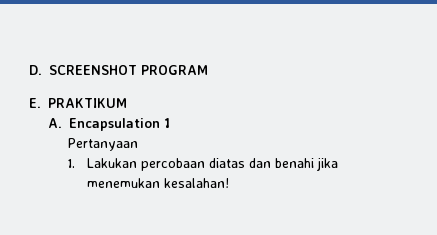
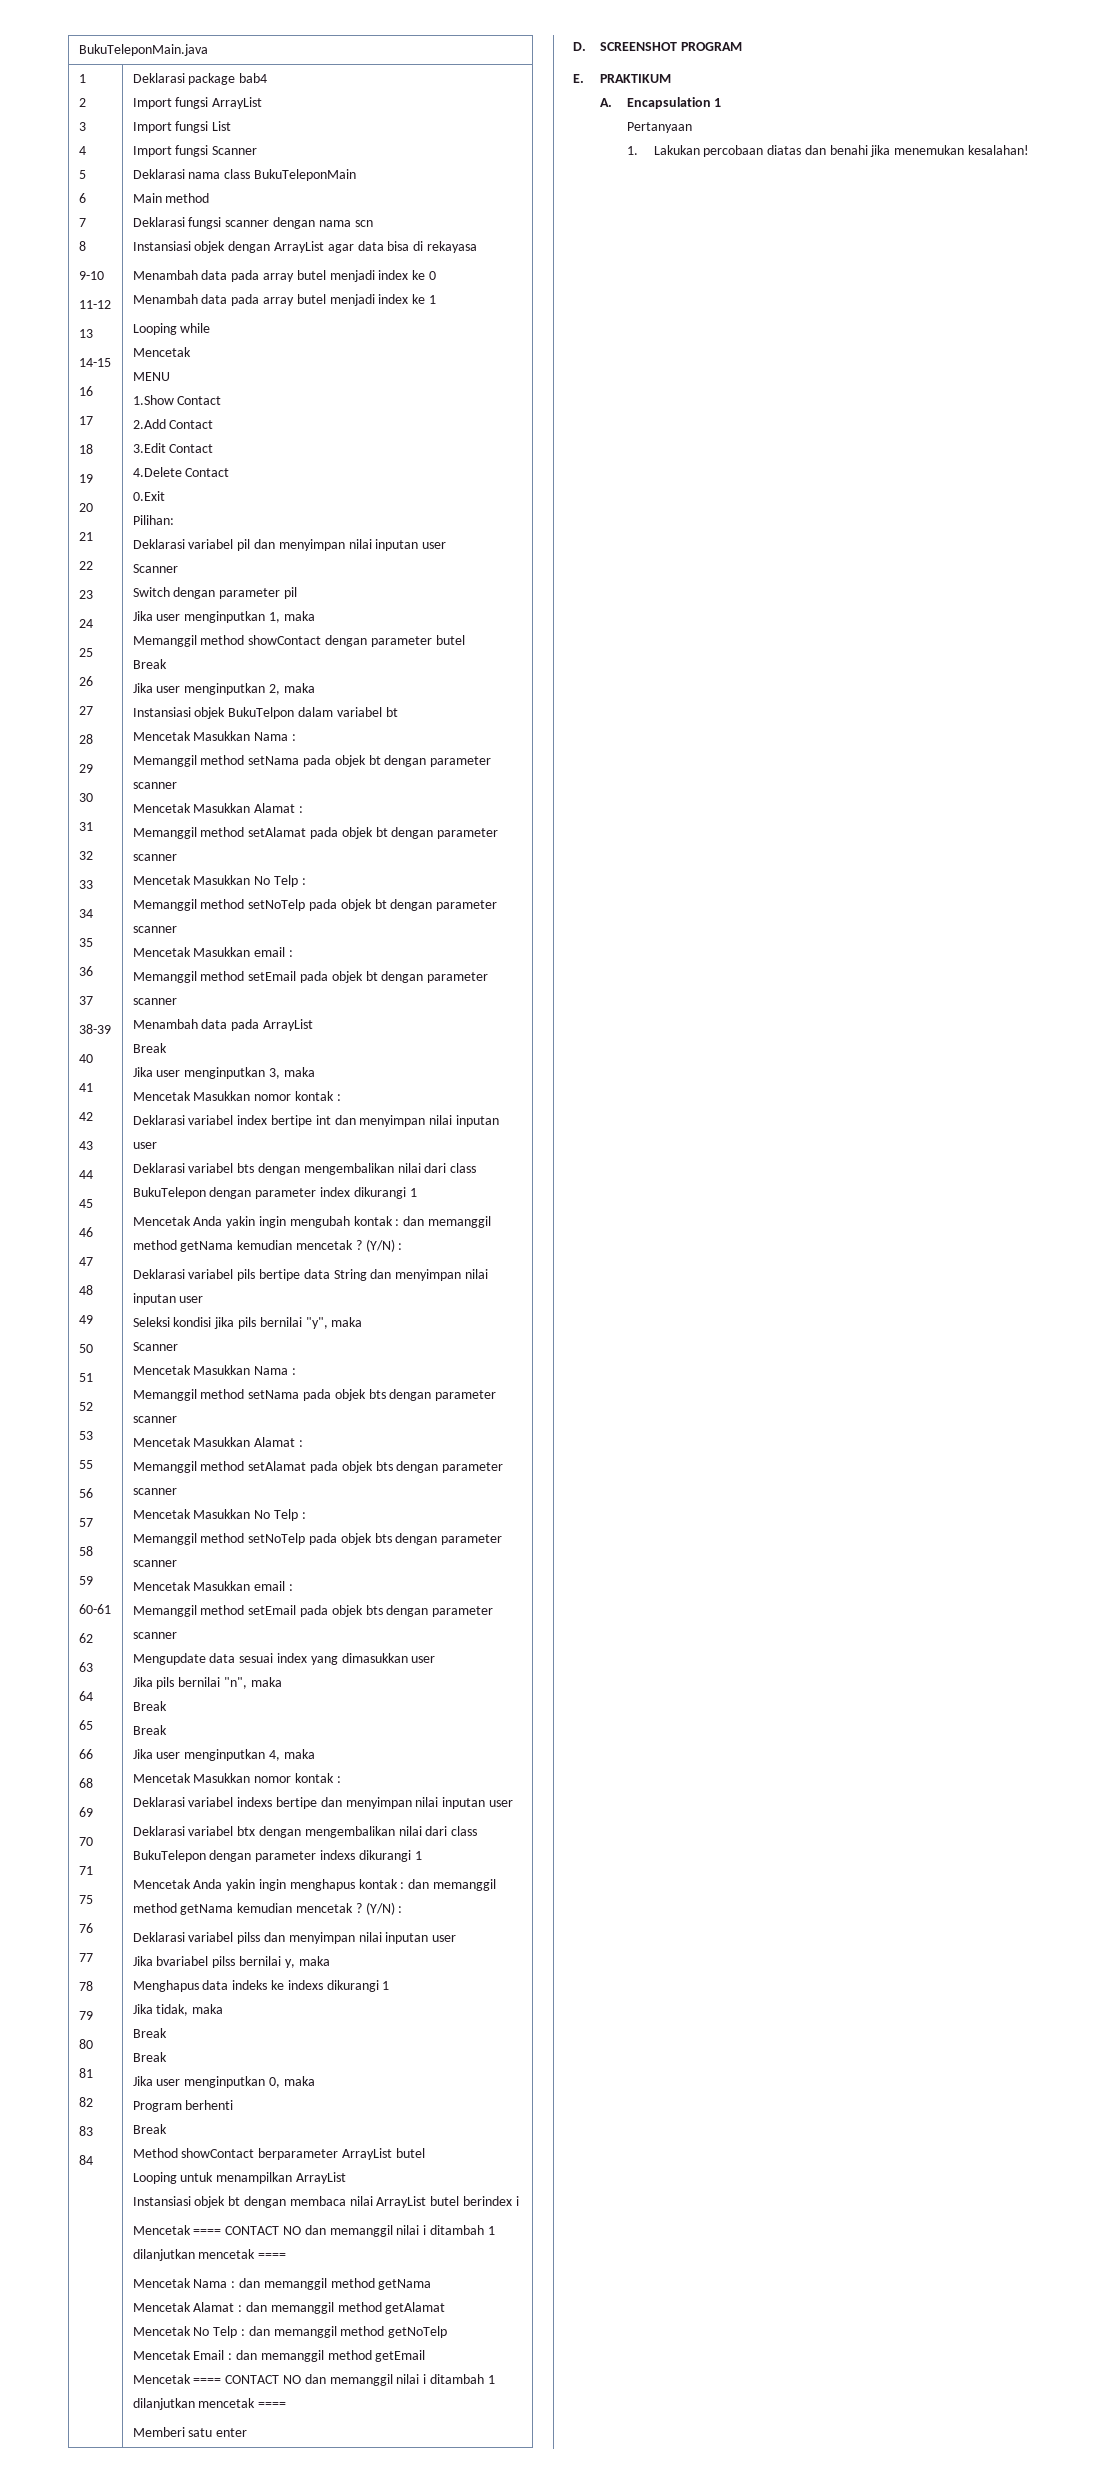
+ BukuTeleponMain.java
+ 1
+ 2
+ 3
+ 4
+ 5
+ 6
+ 7
+ 8
+ 9-10
+ 11-12
+ 13
+ 14-15
+ 16
+ 17
+ 18
+ 19
+ 20
+ 21
+ 22
+ 23
+ 24
+ 25
+ 26
+ 27
+ 28
+ 29
+ 30
+ 31
+ 32
+ 33
+ 34
+ 35
+ 36
+ 37
+ 38-39
+ 40
+ 41
+ 42
+ 43
+ 44
+ 45
+ 46
+ 47
+ 48
+ 49
+ 50
+ 51
+ 52
+ 53
+ 55
+ 56
+ 57
+ 58
+ 59
+ 60-61
+ 62
+ 63
+ 64
+ 65
+ 66
+ 68
+ 69
+ 70
+ 71
+ 75
+ 76
+ 77
+ 78
+ 79
+ 80
+ 81
+ 82
+ 83
+ 84 | Deklarasi package bab4
+ Import fungsi ArrayList
+ Import fungsi List
+ Import fungsi Scanner
+ Deklarasi nama class BukuTeleponMain
+ Main method
+ Deklarasi fungsi scanner dengan nama scn
+ Instansiasi objek dengan ArrayList agar data bisa di rekayasa
+ Menambah data pada array butel menjadi index ke 0
+ Menambah data pada array butel menjadi index ke 1
+ Looping while
+ Mencetak
+ MENU
+ 1.Show Contact
+ 2.Add Contact
+ 3.Edit Contact
+ 4.Delete Contact
+ 0.Exit
+ Pilihan:
+ Deklarasi variabel pil dan menyimpan nilai inputan user
+ Scanner
+ Switch dengan parameter pil
+ Jika user menginputkan 1, maka
+ Memanggil method showContact dengan parameter butel
+ Break
+ Jika user menginputkan 2, maka
+ Instansiasi objek BukuTelpon dalam variabel bt
+ Mencetak Masukkan Nama :
+ Memanggil method setNama pada objek bt dengan parameter scanner
+ Mencetak Masukkan Alamat :
+ Memanggil method setAlamat pada objek bt dengan parameter scanner
+ Mencetak Masukkan No Telp :
+ Memanggil method setNoTelp pada objek bt dengan parameter scanner
+ Mencetak Masukkan email :
+ Memanggil method setEmail pada objek bt dengan parameter scanner
+ Menambah data pada ArrayList
+ Break
+ Jika user menginputkan 3, maka
+ Mencetak Masukkan nomor kontak :
+ Deklarasi variabel index bertipe int dan menyimpan nilai inputan user
+ Deklarasi variabel bts dengan mengembalikan nilai dari class BukuTelepon dengan parameter index dikurangi 1
+ Mencetak Anda yakin ingin mengubah kontak : dan memanggil method getNama kemudian mencetak ? (Y/N) :
+ Deklarasi variabel pils bertipe data String dan menyimpan nilai inputan user
+ Seleksi kondisi jika pils bernilai "y", maka
+ Scanner
+ Mencetak Masukkan Nama :
+ Memanggil method setNama pada objek bts dengan parameter scanner
+ Mencetak Masukkan Alamat :
+ Memanggil method setAlamat pada objek bts dengan parameter scanner
+ Mencetak Masukkan No Telp :
+ Memanggil method setNoTelp pada objek bts dengan parameter scanner
+ Mencetak Masukkan email :
+ Memanggil method setEmail pada objek bts dengan parameter scanner
+ Mengupdate data sesuai index yang dimasukkan user
+ Jika pils bernilai "n", maka
+ Break
+ Break
+ Jika user menginputkan 4, maka
+ Mencetak Masukkan nomor kontak :
+ Deklarasi variabel indexs bertipe dan menyimpan nilai inputan user
+ Deklarasi variabel btx dengan mengembalikan nilai dari class BukuTelepon dengan parameter indexs dikurangi 1
+ Mencetak Anda yakin ingin menghapus kontak : dan memanggil method getNama kemudian mencetak ? (Y/N) :
+ Deklarasi variabel pilss dan menyimpan nilai inputan user
+ Jika bvariabel pilss bernilai y, maka
+ Menghapus data indeks ke indexs dikurangi 1
+ Jika tidak, maka
+ Break
+ Break
+ Jika user menginputkan 0, maka
+ Program berhenti
+ Break
+ Method showContact berparameter ArrayList butel
+ Looping untuk menampilkan ArrayList
+ Instansiasi objek bt dengan membaca nilai ArrayList butel berindex i
+ Mencetak ==== CONTACT NO dan memanggil nilai i ditambah 1 dilanjutkan mencetak ====
+ Mencetak Nama : dan memanggil method getNama
+ Mencetak Alamat : dan memanggil method getAlamat
+ Mencetak No Telp : dan memanggil method getNoTelp
+ Mencetak Email : dan memanggil method getEmail
+ Mencetak ==== CONTACT NO dan memanggil nilai i ditambah 1 dilanjutkan mencetak ====
+ Memberi satu enter

